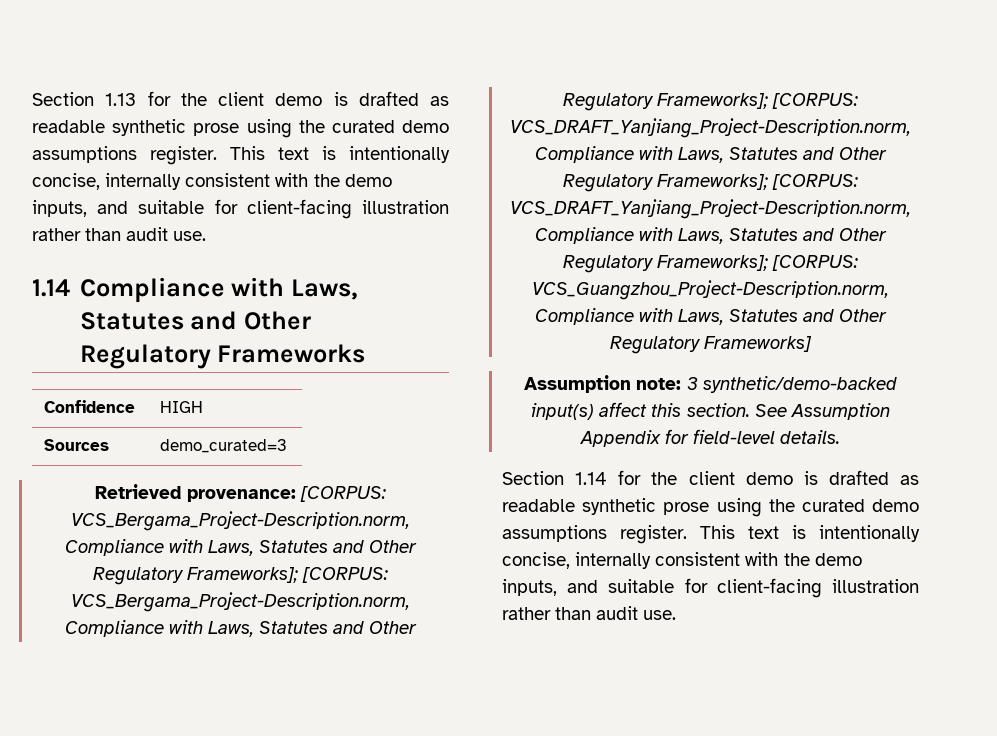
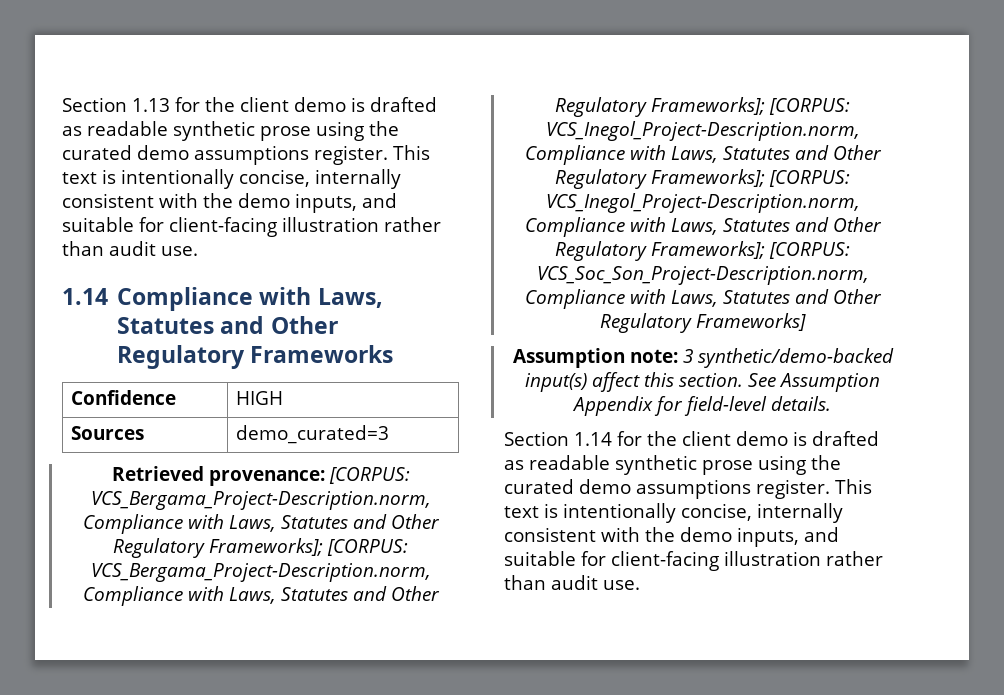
- Retrieved provenance: [CORPUS: VCS_Bergama_Project-Description.norm, Compliance with Laws, Statutes and Other Regulatory Frameworks]; [CORPUS: VCS_Bergama_Project-Description.norm, Compliance with Laws, Statutes and Other Regulatory Frameworks]; [CORPUS: VCS_DRAFT_Yanjiang_Project-Description.norm, Compliance with Laws, Statutes and Other Regulatory Frameworks]; [CORPUS: VCS_DRAFT_Yanjiang_Project-Description.norm, Compliance with Laws, Statutes and Other Regulatory Frameworks]; [CORPUS: VCS_Guangzhou_Project-Description.norm, Compliance with Laws, Statutes and Other Regulatory Frameworks]
+ Retrieved provenance: [CORPUS: VCS_Bergama_Project-Description.norm, Compliance with Laws, Statutes and Other Regulatory Frameworks]; [CORPUS: VCS_Bergama_Project-Description.norm, Compliance with Laws, Statutes and Other Regulatory Frameworks]; [CORPUS: VCS_Inegol_Project-Description.norm, Compliance with Laws, Statutes and Other Regulatory Frameworks]; [CORPUS: VCS_Inegol_Project-Description.norm, Compliance with Laws, Statutes and Other Regulatory Frameworks]; [CORPUS: VCS_Soc_Son_Project-Description.norm, Compliance with Laws, Statutes and Other Regulatory Frameworks]

